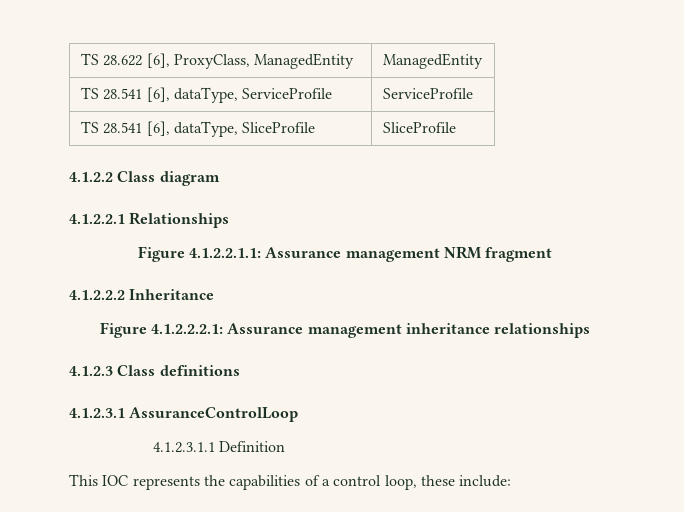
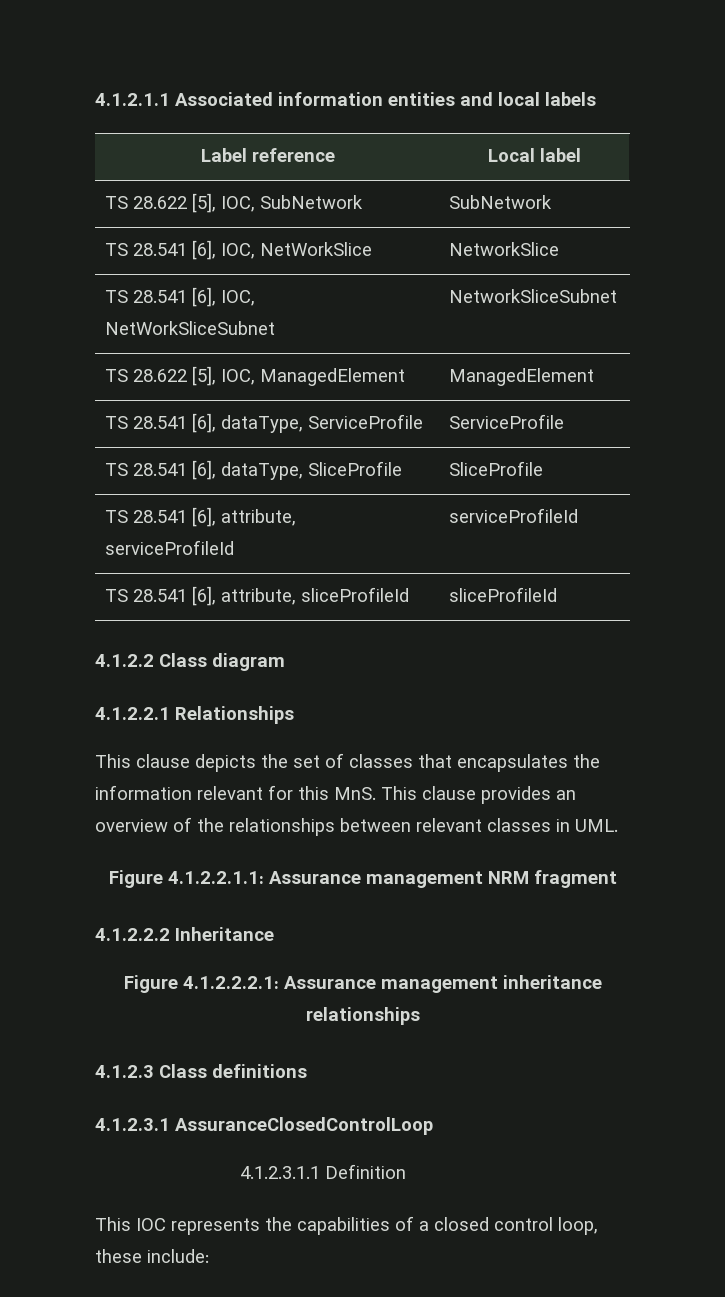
- TS 28.622 [6], ProxyClass, ManagedEntity | ManagedEntity
+ 4.1.2.1.1 Associated information entities and local labels
+ Label reference | Local label
+ TS 28.622 [5], IOC, SubNetwork | SubNetwork
+ TS 28.541 [6], IOC, NetWorkSlice | NetworkSlice
+ TS 28.541 [6], IOC, NetWorkSliceSubnet | NetworkSliceSubnet
+ TS 28.622 [5], IOC, ManagedElement | ManagedElement
+ TS 28.541 [6], attribute, serviceProfileId | serviceProfileId
+ TS 28.541 [6], attribute, sliceProfileId | sliceProfileId
+ This clause depicts the set of classes that encapsulates the information relevant for this MnS. This clause provides an overview of the relationships between relevant classes in UML.
- 4.1.2.3.1 AssuranceControlLoop
+ 4.1.2.3.1 AssuranceClosedControlLoop
- This IOC represents the capabilities of a control loop, these include:
+ This IOC represents the capabilities of a closed control loop, these include:

